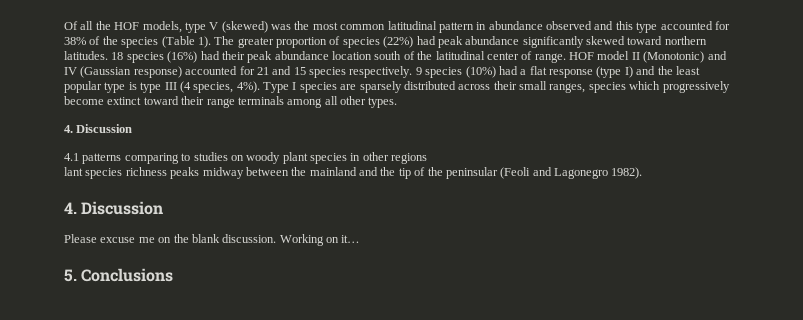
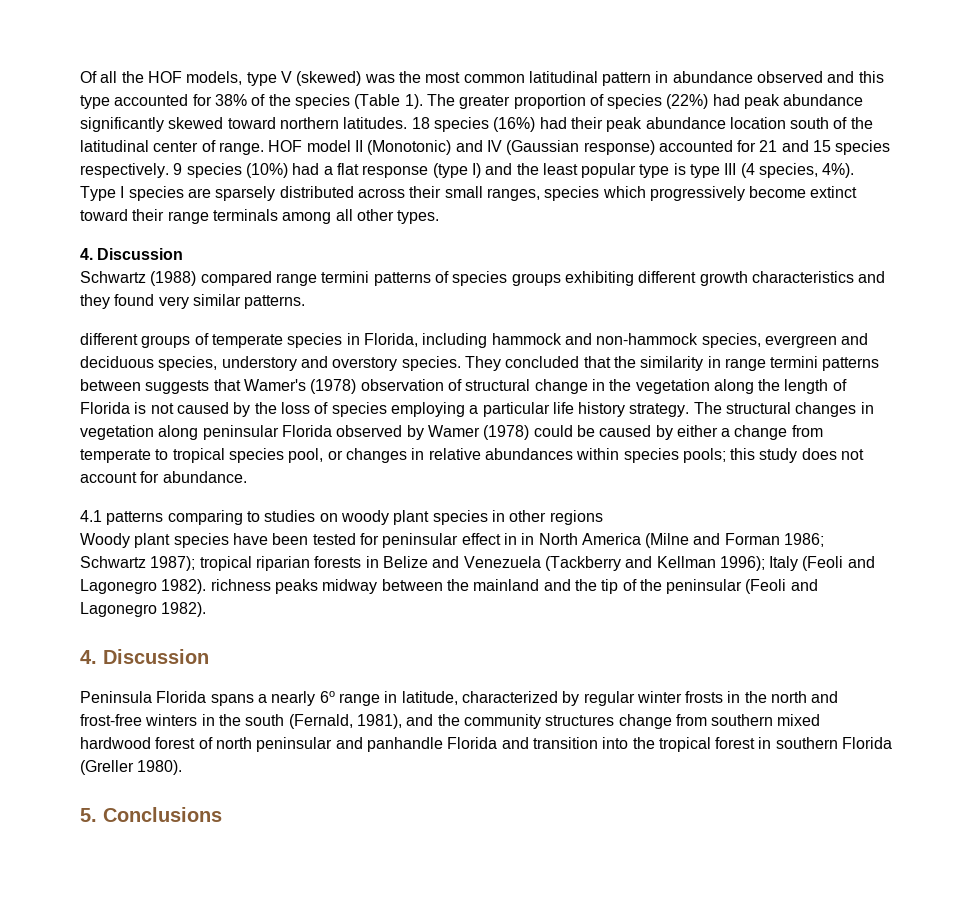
+ Schwartz (1988) compared range termini patterns of species groups exhibiting different growth characteristics and they found very similar patterns.
+ different groups of temperate species in Florida, including hammock and non-hammock species, evergreen and deciduous species, understory and overstory species. They concluded that the similarity in range termini patterns between suggests that Wamer's (1978) observation of structural change in the vegetation along the length of Florida is not caused by the loss of species employing a particular life history strategy. The structural changes in vegetation along peninsular Florida observed by Wamer (1978) could be caused by either a change from temperate to tropical species pool, or changes in relative abundances within species pools; this study does not account for abundance.
- lant species richness peaks midway between the mainland and the tip of the peninsular (Feoli and Lagonegro 1982).
+ Woody plant species have been tested for peninsular effect in in North America (Milne and Forman 1986; Schwartz 1987); tropical riparian forests in Belize and Venezuela (Tackberry and Kellman 1996); Italy (Feoli and Lagonegro 1982). richness peaks midway between the mainland and the tip of the peninsular (Feoli and Lagonegro 1982).
- Please excuse me on the blank discussion. Working on it…
+ Peninsula Florida spans a nearly 6o range in latitude, characterized by regular winter frosts in the north and frost-free winters in the south (Fernald, 1981), and the community structures change from southern mixed hardwood forest of north peninsular and panhandle Florida and transition into the tropical forest in southern Florida (Greller 1980).

